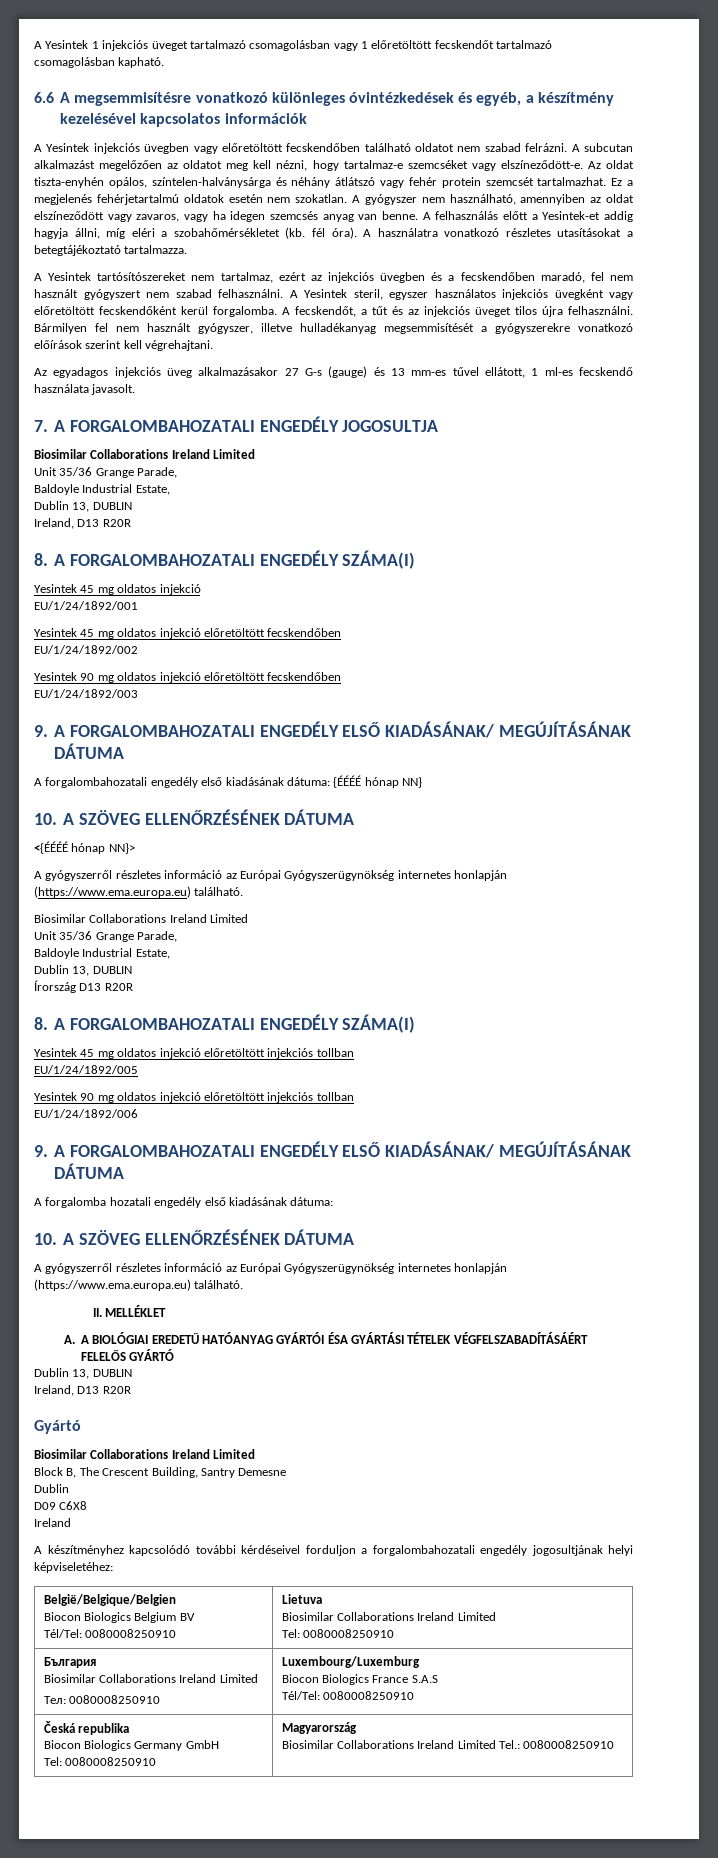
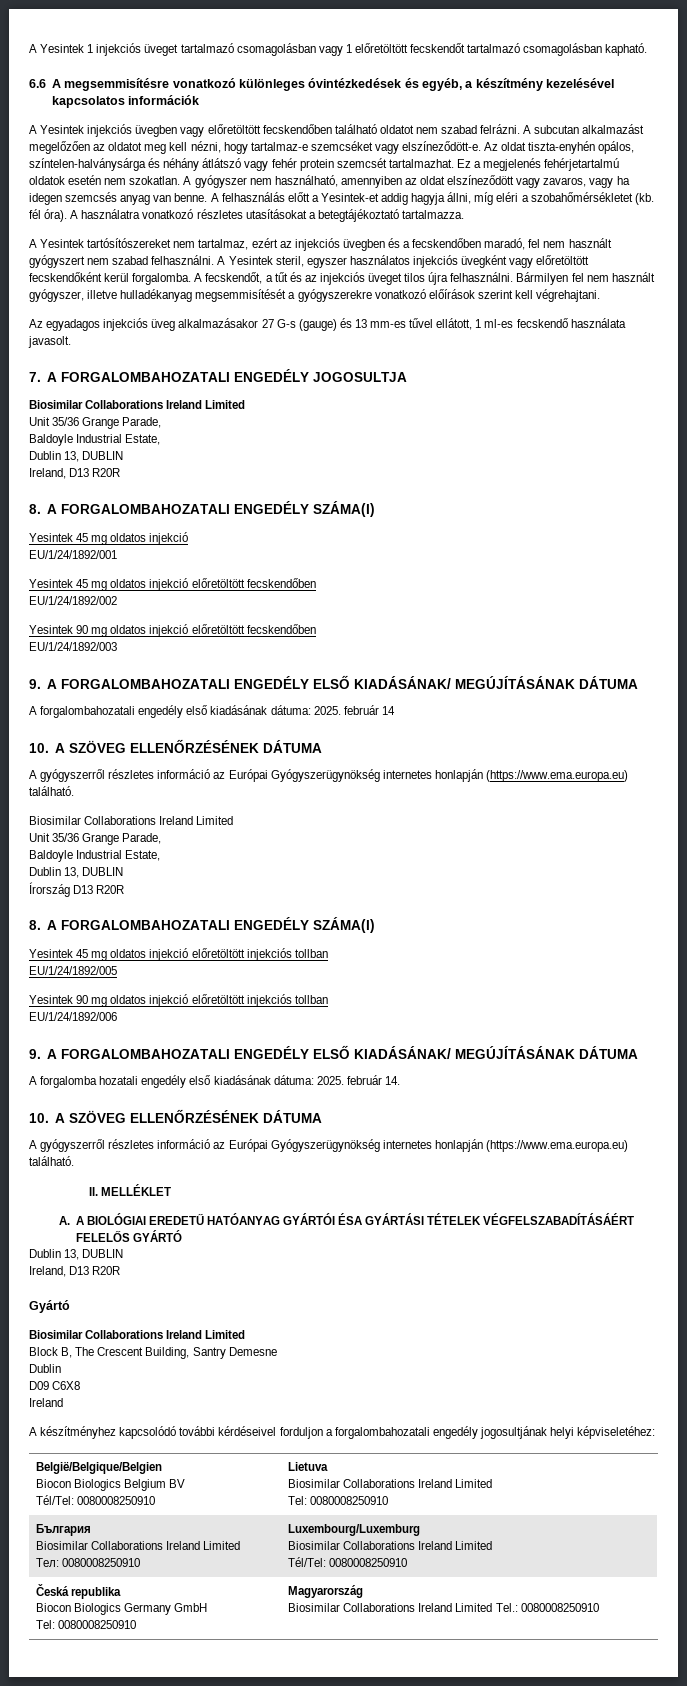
- A forgalombahozatali engedély első kiadásának dátuma: {ÉÉÉÉ hónap NN}
+ A forgalombahozatali engedély első kiadásának dátuma: 2025. február 14
  10. A SZÖVEG ELLENŐRZÉSÉNEK DÁTUMA
- <{ÉÉÉÉ hónap NN}>
- A forgalomba hozatali engedély első kiadásának dátuma:
+ A forgalomba hozatali engedély első kiadásának dátuma: 2025. február 14.
  България
  Biosimilar Collaborations Ireland Limited
  Тел: 0080008250910 | Luxembourg/Luxemburg
- Biocon Biologics France S.A.S
+ Biosimilar Collaborations Ireland Limited

